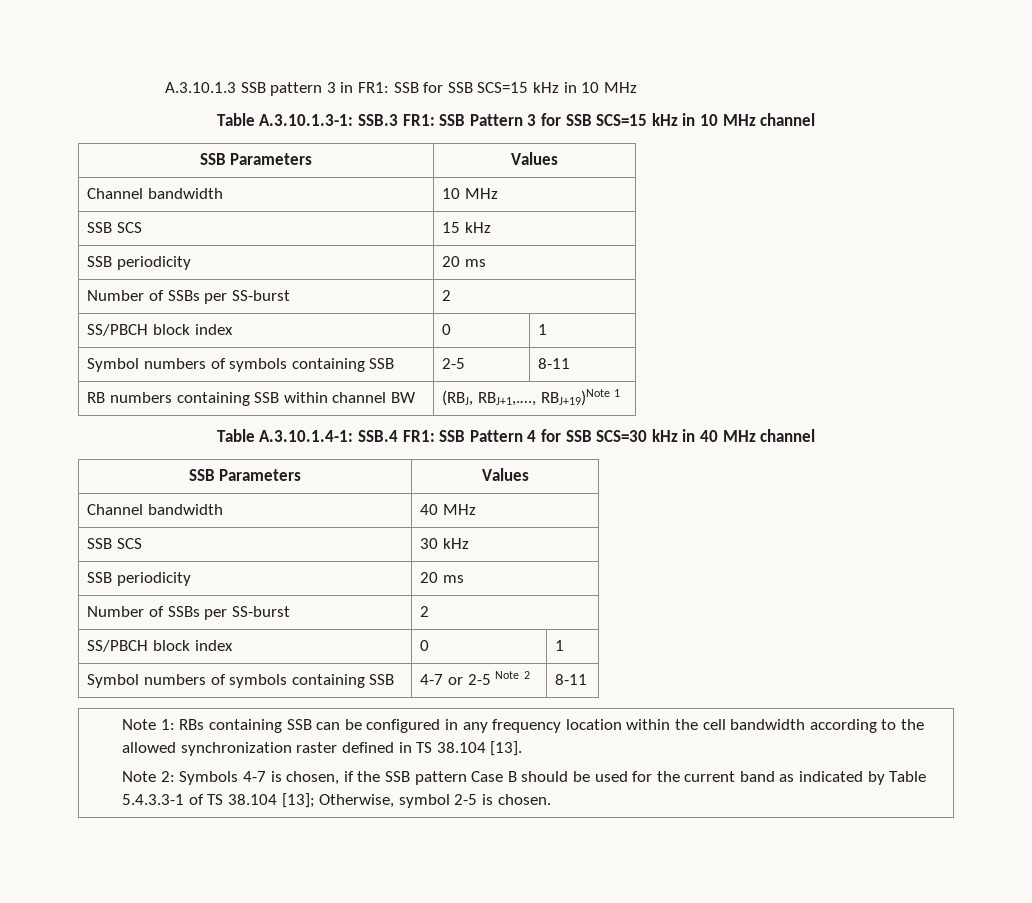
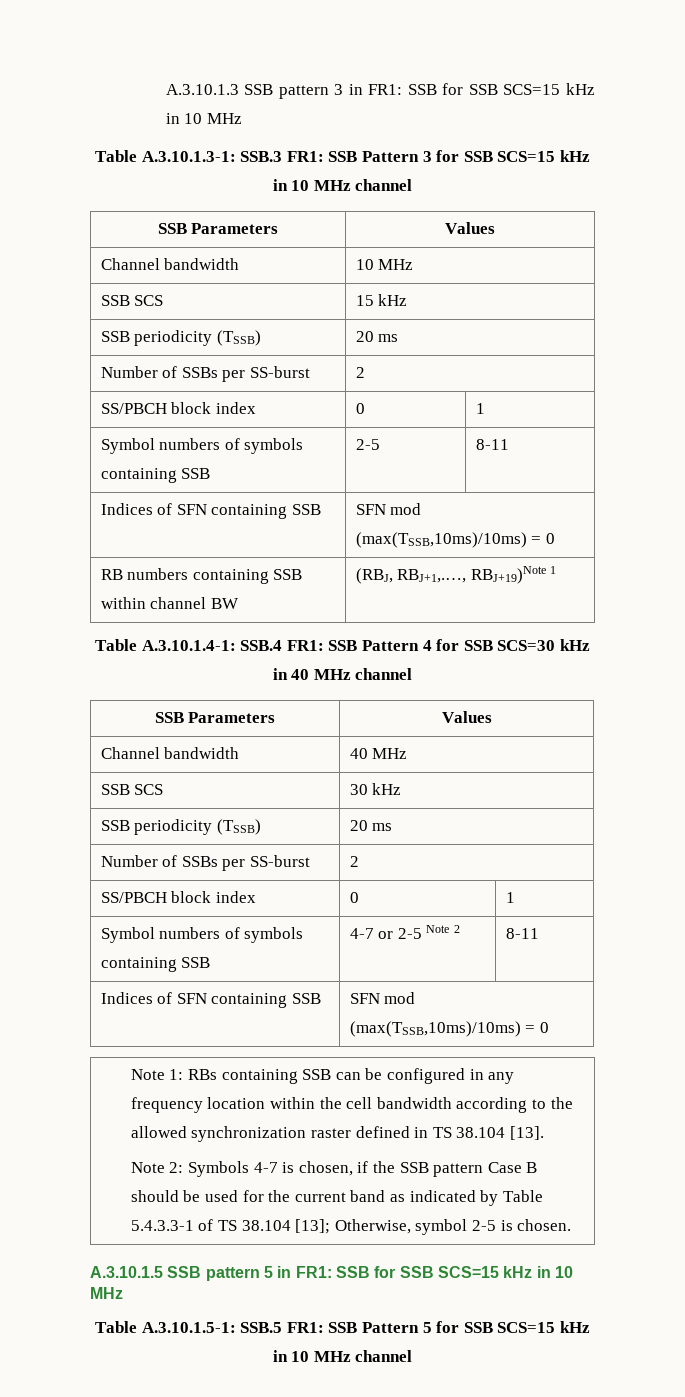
  SSB SCS | 15 kHz
- SSB periodicity | 20 ms
+ SSB periodicity (TSSB) | 20 ms
  Symbol numbers of symbols containing SSB | 2-5 | 8-11
+ Indices of SFN containing SSB | SFN mod (max(TSSB,10ms)/10ms) = 0
  SSB SCS | 30 kHz
- SSB periodicity | 20 ms
+ SSB periodicity (TSSB) | 20 ms
  Symbol numbers of symbols containing SSB | 4-7 or 2-5 Note 2 | 8-11
+ Indices of SFN containing SSB | SFN mod (max(TSSB,10ms)/10ms) = 0
+ A.3.10.1.5 SSB pattern 5 in FR1: SSB for SSB SCS=15 kHz in 10 MHz
+ Table A.3.10.1.5-1: SSB.5 FR1: SSB Pattern 5 for SSB SCS=15 kHz in 10 MHz channel

